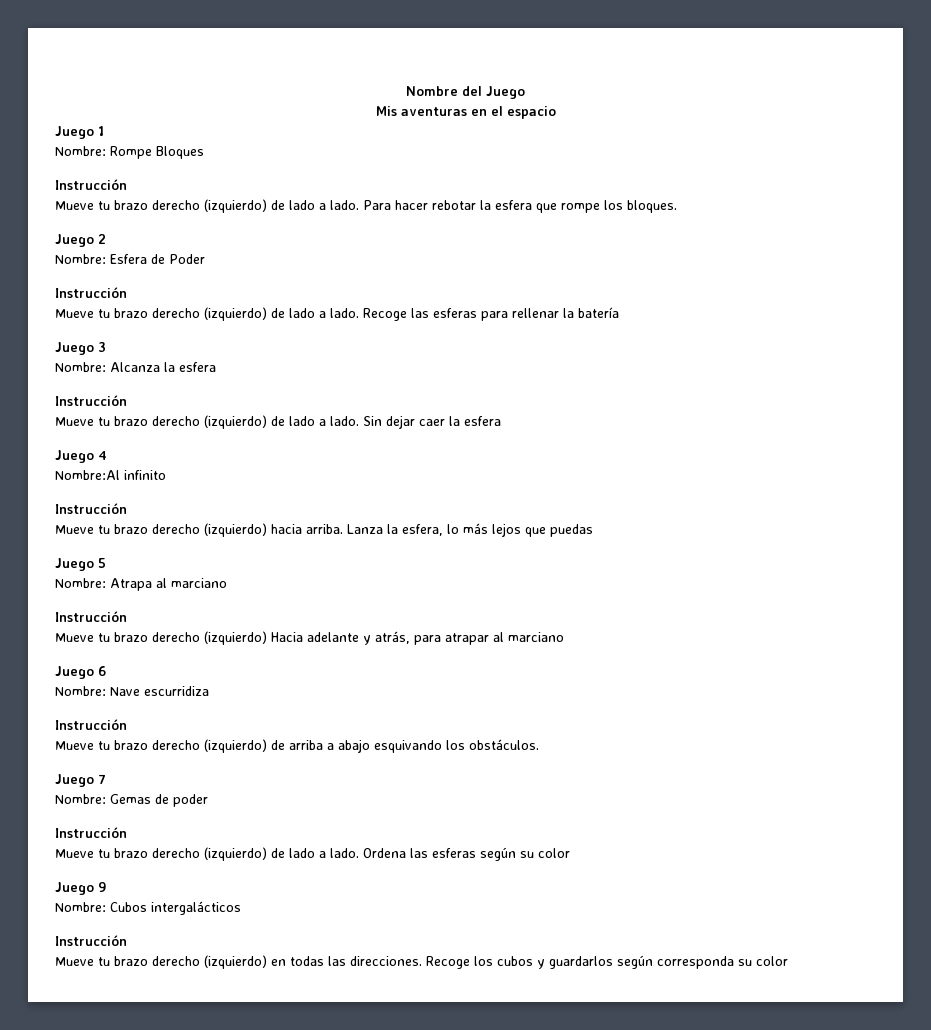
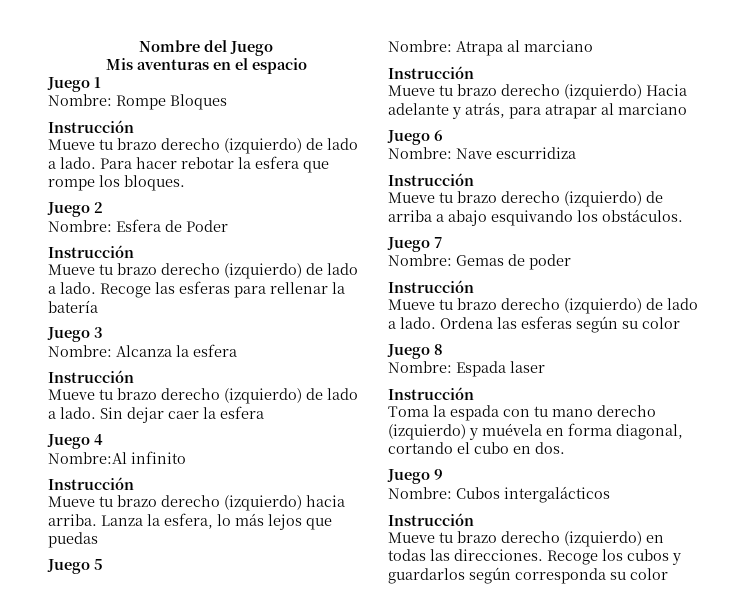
+ Juego 8
+ Nombre: Espada laser
+ Instrucción
+ Toma la espada con tu mano derecho (izquierdo) y muévela en forma diagonal, cortando el cubo en dos.

